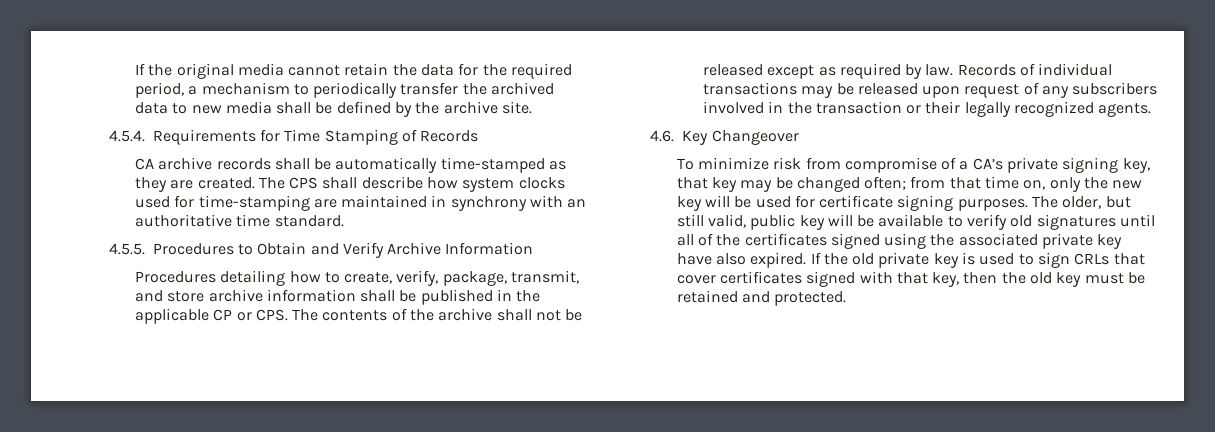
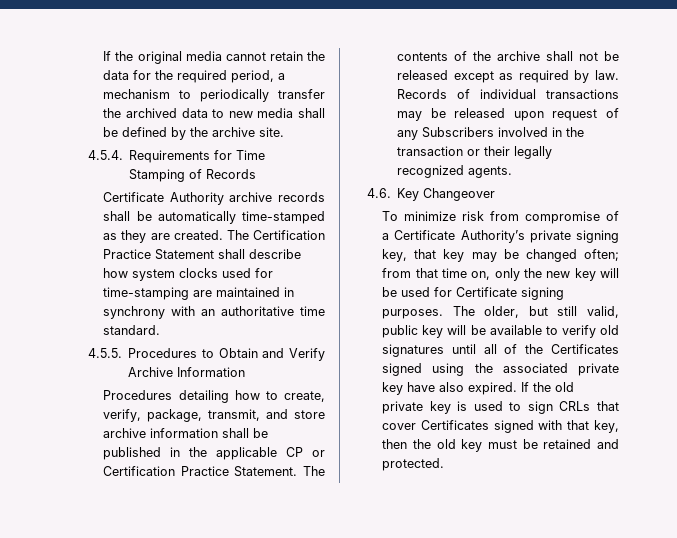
- CA archive records shall be automatically time-stamped as they are created.
+ Certificate Authority archive records shall be automatically time-stamped as they are created.
- The CPS shall describe how system clocks used for time-stamping are maintained in synchrony with an authoritative time standard.
+ The Certification Practice Statement shall describe how system clocks used for time-stamping are maintained in synchrony with an authoritative time standard.
- Procedures detailing how to create, verify, package, transmit, and store archive information shall be published in the applicable CP or CPS. The contents of the archive shall not be released except as required by law.
+ Procedures detailing how to create, verify, package, transmit, and store archive information shall be published in the applicable CP or Certification Practice Statement. The contents of the archive shall not be released except as required by law.
- Records of individual transactions may be released upon request of any subscribers involved in the transaction or their legally recognized agents.
+ Records of individual transactions may be released upon request of any Subscribers involved in the transaction or their legally recognized agents.
- To minimize risk from compromise of a CA’s private signing key, that key may be changed often; from that time on, only the new key will be used for certificate signing purposes.
+ To minimize risk from compromise of a Certificate Authority’s private signing key, that key may be changed often; from that time on, only the new key will be used for Certificate signing purposes.
- The older, but still valid, public key will be available to verify old signatures until all of the certificates signed using the associated private key have also expired.
+ The older, but still valid, public key will be available to verify old signatures until all of the Certificates signed using the associated private key have also expired.
- If the old private key is used to sign CRLs that cover certificates signed with that key, then the old key must be retained and protected.
+ If the old private key is used to sign CRLs that cover Certificates signed with that key, then the old key must be retained and protected.

